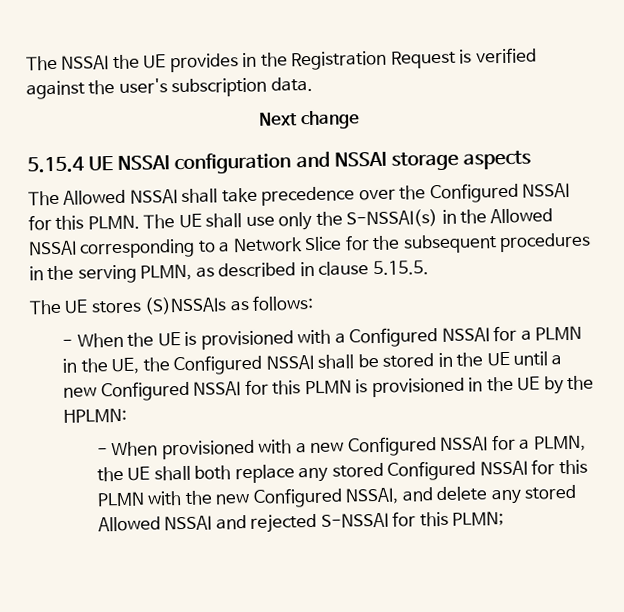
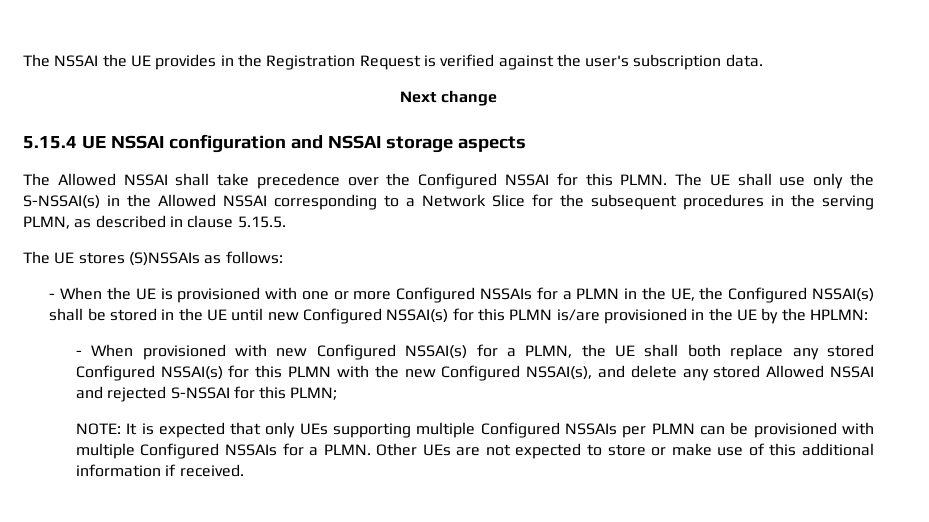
- - When the UE is provisioned with a Configured NSSAI for a PLMN in the UE, the Configured NSSAI shall be stored in the UE until a new Configured NSSAI for this PLMN is provisioned in the UE by the HPLMN:
+ - When the UE is provisioned with one or more Configured NSSAIs for a PLMN in the UE, the Configured NSSAI(s) shall be stored in the UE until new Configured NSSAI(s) for this PLMN is/are provisioned in the UE by the HPLMN:
- - When provisioned with a new Configured NSSAI for a PLMN, the UE shall both replace any stored Configured NSSAI for this PLMN with the new Configured NSSAI, and delete any stored Allowed NSSAI and rejected S-NSSAI for this PLMN;
+ - When provisioned with new Configured NSSAI(s) for a PLMN, the UE shall both replace any stored Configured NSSAI(s) for this PLMN with the new Configured NSSAI(s), and delete any stored Allowed NSSAI and rejected S-NSSAI for this PLMN;
+ NOTE: It is expected that only UEs supporting multiple Configured NSSAIs per PLMN can be provisioned with multiple Configured NSSAIs for a PLMN. Other UEs are not expected to store or make use of this additional information if received.

